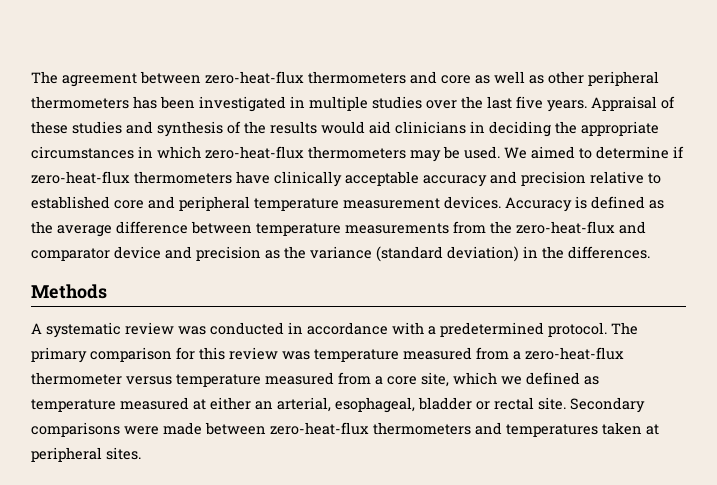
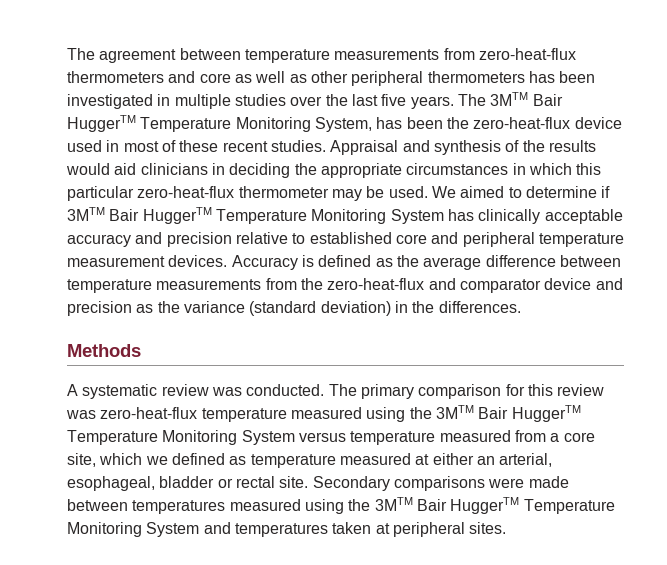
- The agreement between zero-heat-flux thermometers and core as well as other peripheral thermometers has been investigated in multiple studies over the last five years.
+ The agreement between temperature measurements from zero-heat-flux thermometers and core as well as other peripheral thermometers has been investigated in multiple studies over the last five years.
- Appraisal of these studies and synthesis of the results would aid clinicians in deciding the appropriate circumstances in which zero-heat-flux thermometers may be used.
+ The 3MTM Bair HuggerTM Temperature Monitoring System, has been the zero-heat-flux device used in most of these recent studies. Appraisal and synthesis of the results would aid clinicians in deciding the appropriate circumstances in which this particular zero-heat-flux thermometer may be used.
- We aimed to determine if zero-heat-flux thermometers have clinically acceptable accuracy and precision relative to established core and peripheral temperature measurement devices.
+ We aimed to determine if 3MTM Bair HuggerTM Temperature Monitoring System has clinically acceptable accuracy and precision relative to established core and peripheral temperature measurement devices.
- A systematic review was conducted in accordance with a predetermined protocol.
+ A systematic review was conducted.
- The primary comparison for this review was temperature measured from a zero-heat-flux thermometer versus temperature measured from a core site, which we defined as temperature measured at either an arterial, esophageal, bladder or rectal site.
+ The primary comparison for this review was zero-heat-flux temperature measured using the 3MTM Bair HuggerTM Temperature Monitoring System versus temperature measured from a core site, which we defined as temperature measured at either an arterial, esophageal, bladder or rectal site.
- Secondary comparisons were made between zero-heat-flux thermometers and temperatures taken at peripheral sites.
+ Secondary comparisons were made between temperatures measured using the 3MTM Bair HuggerTM Temperature Monitoring System and temperatures taken at peripheral sites.

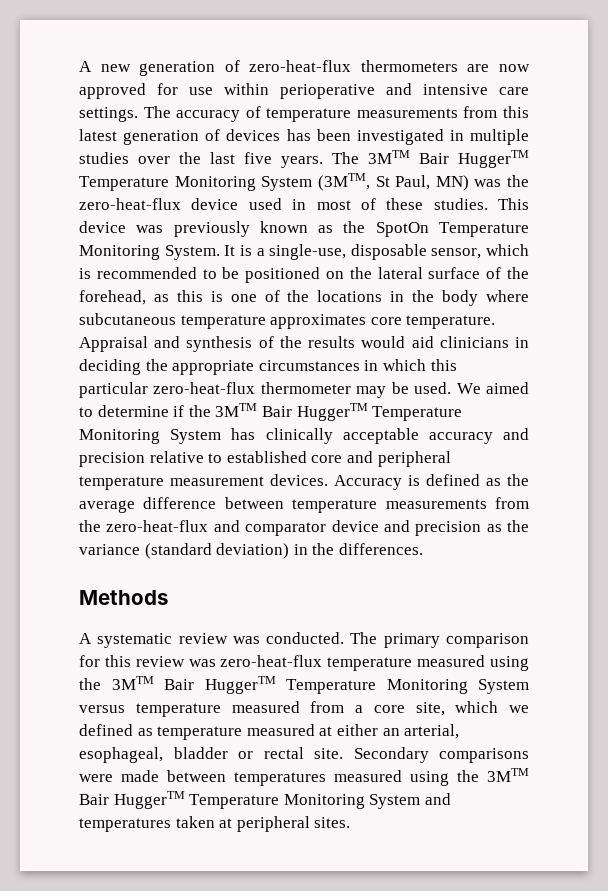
- The agreement between temperature measurements from zero-heat-flux thermometers and core as well as other peripheral thermometers has been investigated in multiple studies over the last five years.
+ A new generation of zero-heat-flux thermometers are now approved for use within perioperative and intensive care settings. The accuracy of temperature measurements from this latest generation of devices has been investigated in multiple studies over the last five years.
- The 3MTM Bair HuggerTM Temperature Monitoring System, has been the zero-heat-flux device used in most of these recent studies.
+ The 3MTM Bair HuggerTM Temperature Monitoring System (3MTM, St Paul, MN) was the zero-heat-flux device used in most of these studies. This device was previously known as the SpotOn Temperature Monitoring System. It is a single-use, disposable sensor, which is recommended to be positioned on the lateral surface of the forehead, as this is one of the locations in the body where subcutaneous temperature approximates core temperature.
- We aimed to determine if 3MTM Bair HuggerTM Temperature Monitoring System has clinically acceptable accuracy and precision relative to established core and peripheral temperature measurement devices.
+ We aimed to determine if the 3MTM Bair HuggerTM Temperature Monitoring System has clinically acceptable accuracy and precision relative to established core and peripheral temperature measurement devices.

